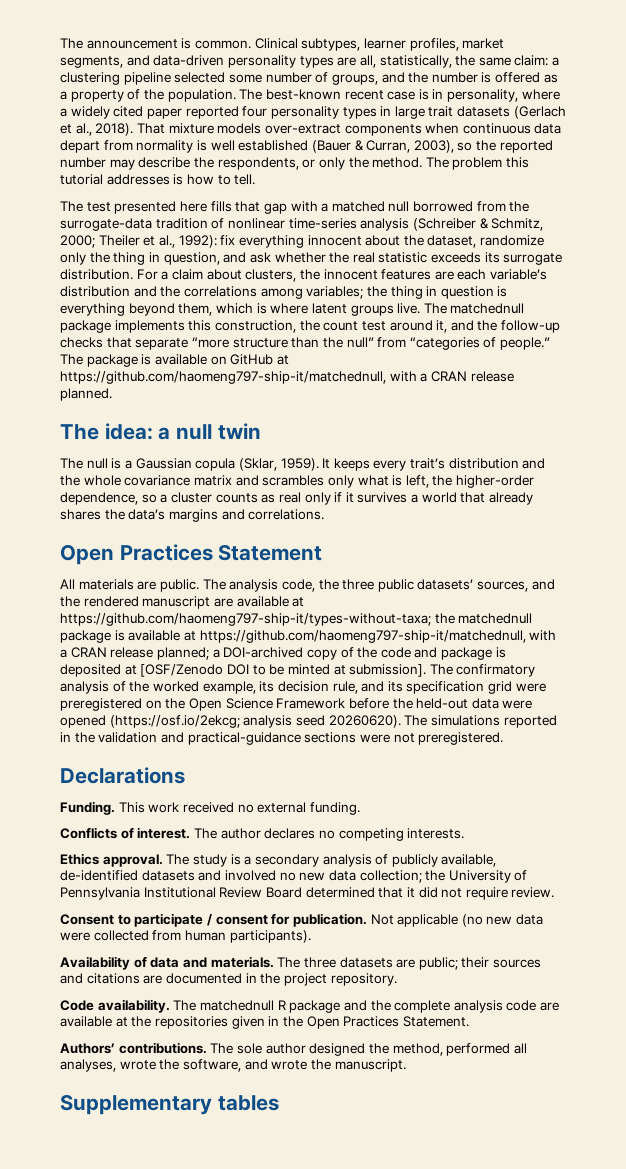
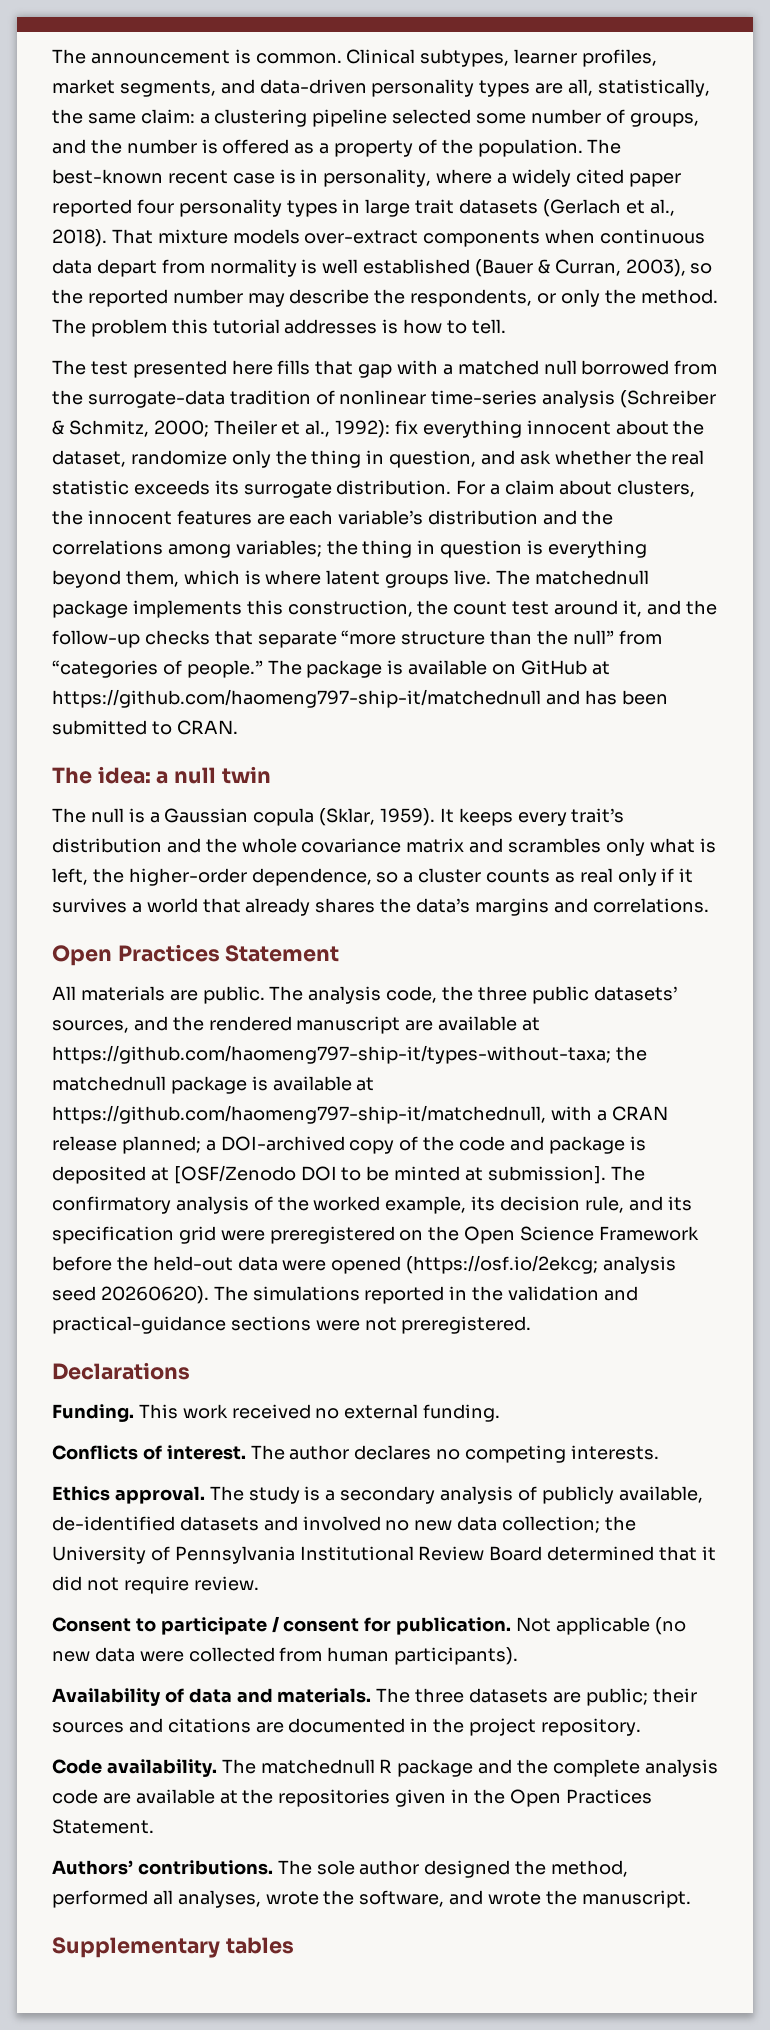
- The package is available on GitHub at https://github.com/haomeng797-ship-it/matchednull, with a CRAN release planned.
+ The package is available on GitHub at https://github.com/haomeng797-ship-it/matchednull and has been submitted to CRAN.

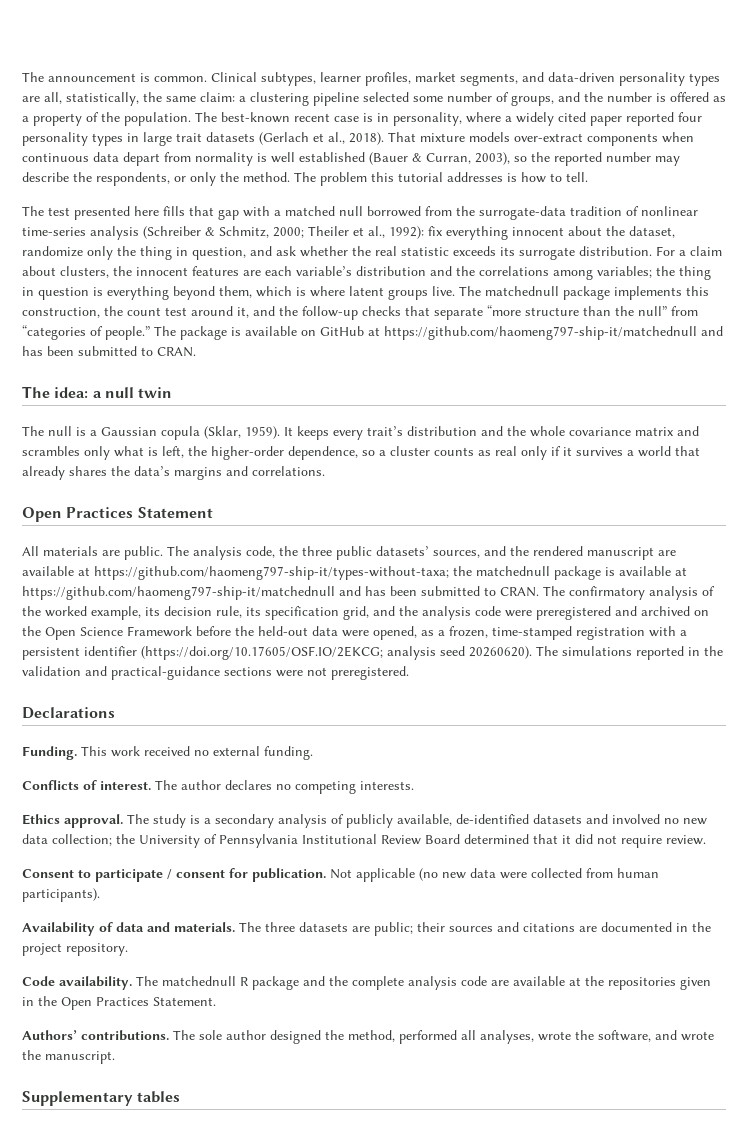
- The analysis code, the three public datasets’ sources, and the rendered manuscript are available at https://github.com/haomeng797-ship-it/types-without-taxa; the matchednull package is available at https://github.com/haomeng797-ship-it/matchednull, with a CRAN release planned; a DOI-archived copy of the code and package is deposited at [OSF/Zenodo DOI to be minted at submission].
+ The analysis code, the three public datasets’ sources, and the rendered manuscript are available at https://github.com/haomeng797-ship-it/types-without-taxa; the matchednull package is available at https://github.com/haomeng797-ship-it/matchednull and has been submitted to CRAN.
- The confirmatory analysis of the worked example, its decision rule, and its specification grid were preregistered on the Open Science Framework before the held-out data were opened (https://osf.io/2ekcg; analysis seed 20260620).
+ The confirmatory analysis of the worked example, its decision rule, its specification grid, and the analysis code were preregistered and archived on the Open Science Framework before the held-out data were opened, as a frozen, time-stamped registration with a persistent identifier (https://doi.org/10.17605/OSF.IO/2EKCG; analysis seed 20260620).

